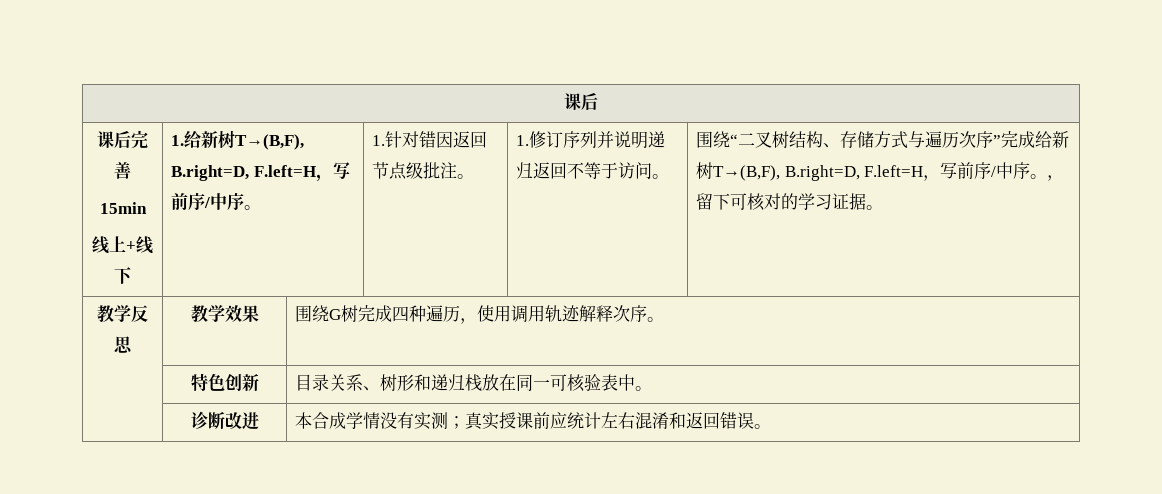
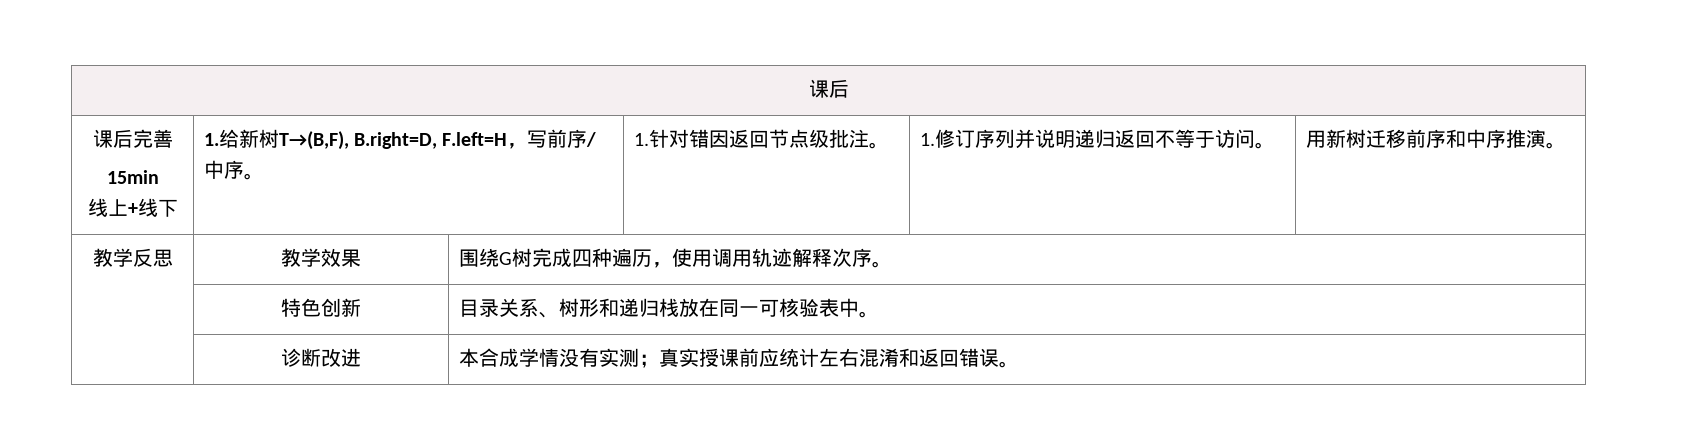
- 围绕“二叉树结构、存储方式与遍历次序”完成给新树T→(B,F), B.right=D, F.left=H，写前序/中序。，留下可核对的学习证据。
+ 用新树迁移前序和中序推演。

